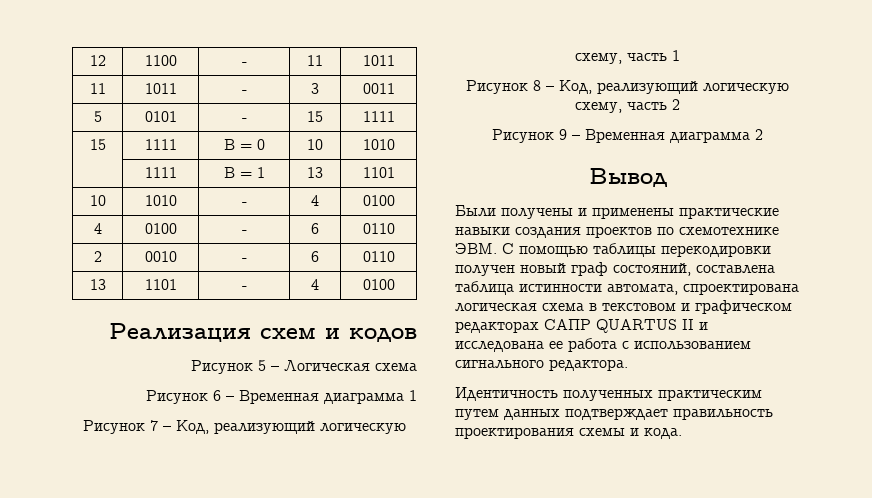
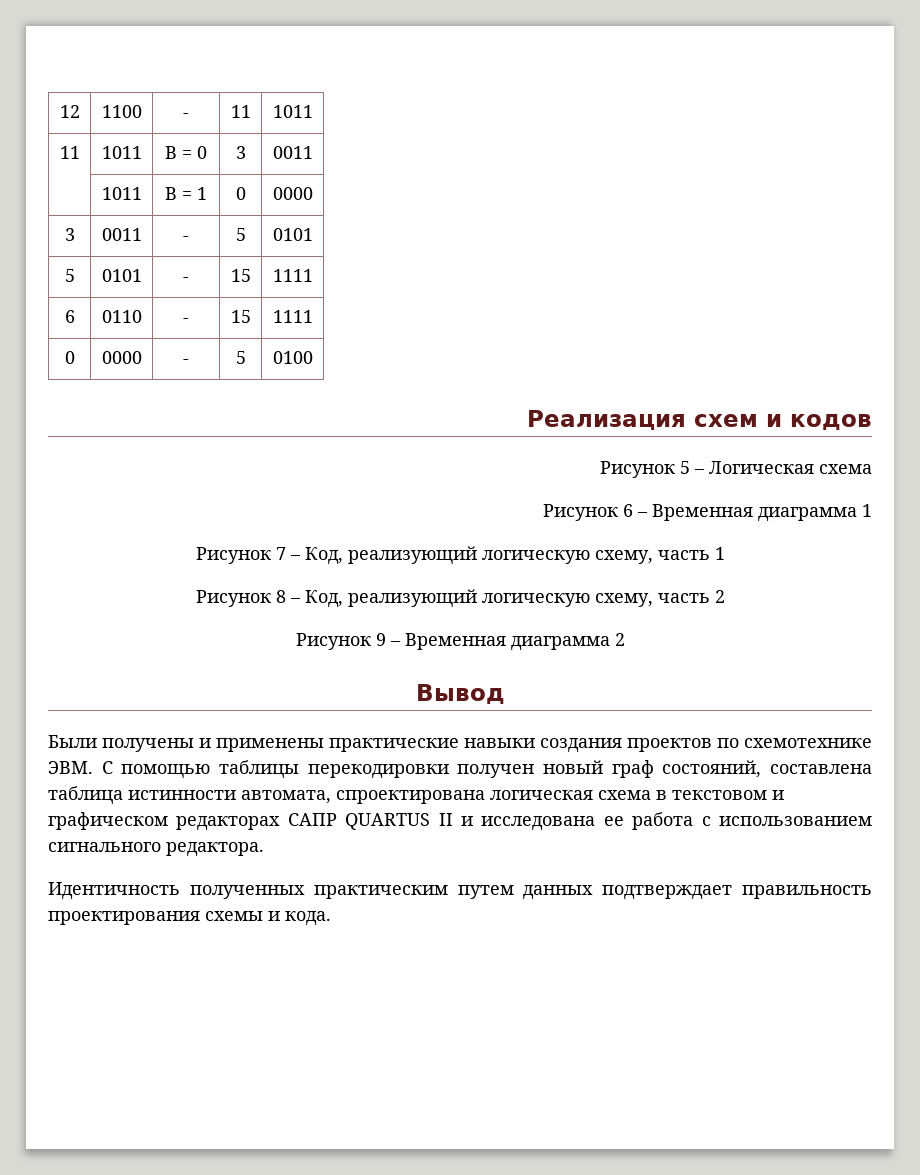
- 11 | 1011 | - | 3 | 0011
+ 11 | 1011 | B = 0 | 3 | 0011
+ | 1011 | B = 1 | 0 | 0000
+ 3 | 0011 | - | 5 | 0101
- 15 | 1111 | B = 0 | 10 | 1010
- | 1111 | B = 1 | 13 | 1101
- 10 | 1010 | - | 4 | 0100
- 4 | 0100 | - | 6 | 0110
- 2 | 0010 | - | 6 | 0110
- 13 | 1101 | - | 4 | 0100
+ 6 | 0110 | - | 15 | 1111
+ 0 | 0000 | - | 5 | 0100

